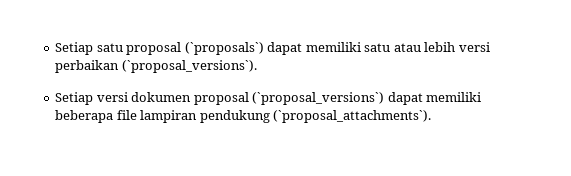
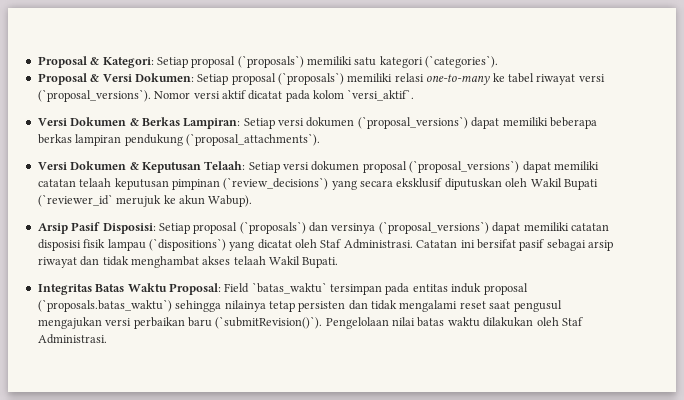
- Setiap satu proposal (`proposals`) dapat memiliki satu atau lebih versi perbaikan (`proposal_versions`).
- Setiap versi dokumen proposal (`proposal_versions`) dapat memiliki beberapa file lampiran pendukung (`proposal_attachments`).
+ Proposal & Kategori: Setiap proposal (`proposals`) memiliki satu kategori (`categories`).
+ Proposal & Versi Dokumen: Setiap proposal (`proposals`) memiliki relasi one-to-many ke tabel riwayat versi (`proposal_versions`). Nomor versi aktif dicatat pada kolom `versi_aktif`.
+ Versi Dokumen & Berkas Lampiran: Setiap versi dokumen (`proposal_versions`) dapat memiliki beberapa berkas lampiran pendukung (`proposal_attachments`).
+ Versi Dokumen & Keputusan Telaah: Setiap versi dokumen proposal (`proposal_versions`) dapat memiliki catatan telaah keputusan pimpinan (`review_decisions`) yang secara eksklusif diputuskan oleh Wakil Bupati (`reviewer_id` merujuk ke akun Wabup).
+ Arsip Pasif Disposisi: Setiap proposal (`proposals`) dan versinya (`proposal_versions`) dapat memiliki catatan disposisi fisik lampau (`dispositions`) yang dicatat oleh Staf Administrasi. Catatan ini bersifat pasif sebagai arsip riwayat dan tidak menghambat akses telaah Wakil Bupati.
+ Integritas Batas Waktu Proposal: Field `batas_waktu` tersimpan pada entitas induk proposal (`proposals.batas_waktu`) sehingga nilainya tetap persisten dan tidak mengalami reset saat pengusul mengajukan versi perbaikan baru (`submitRevision()`). Pengelolaan nilai batas waktu dilakukan oleh Staf Administrasi.

